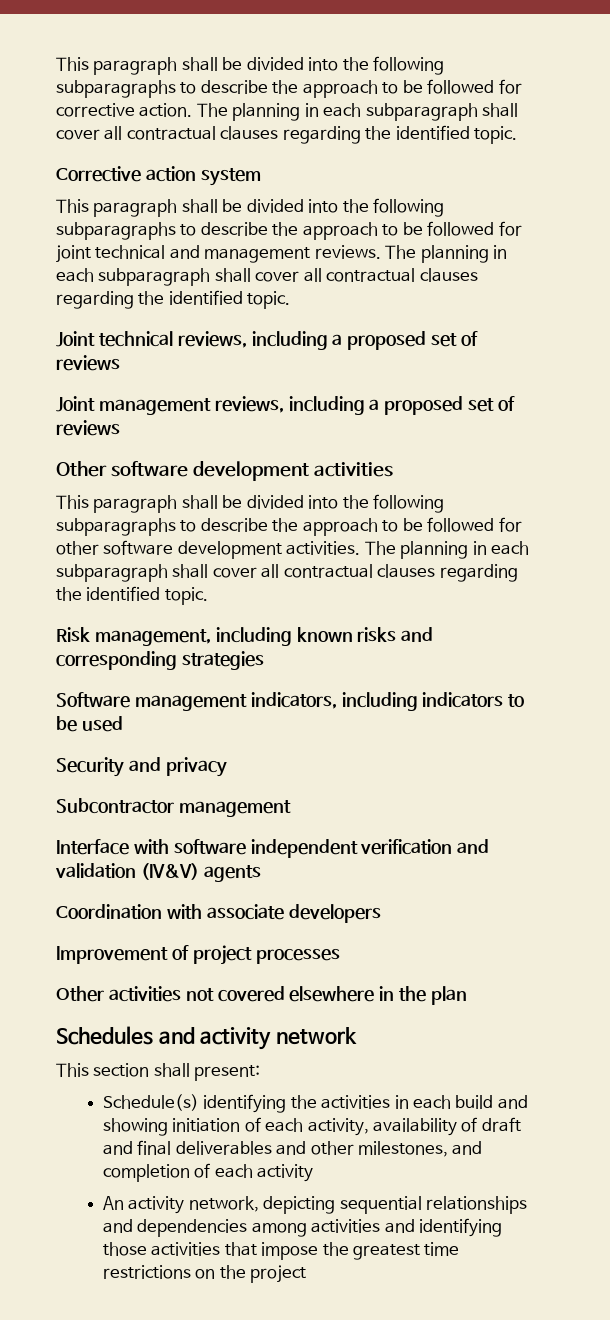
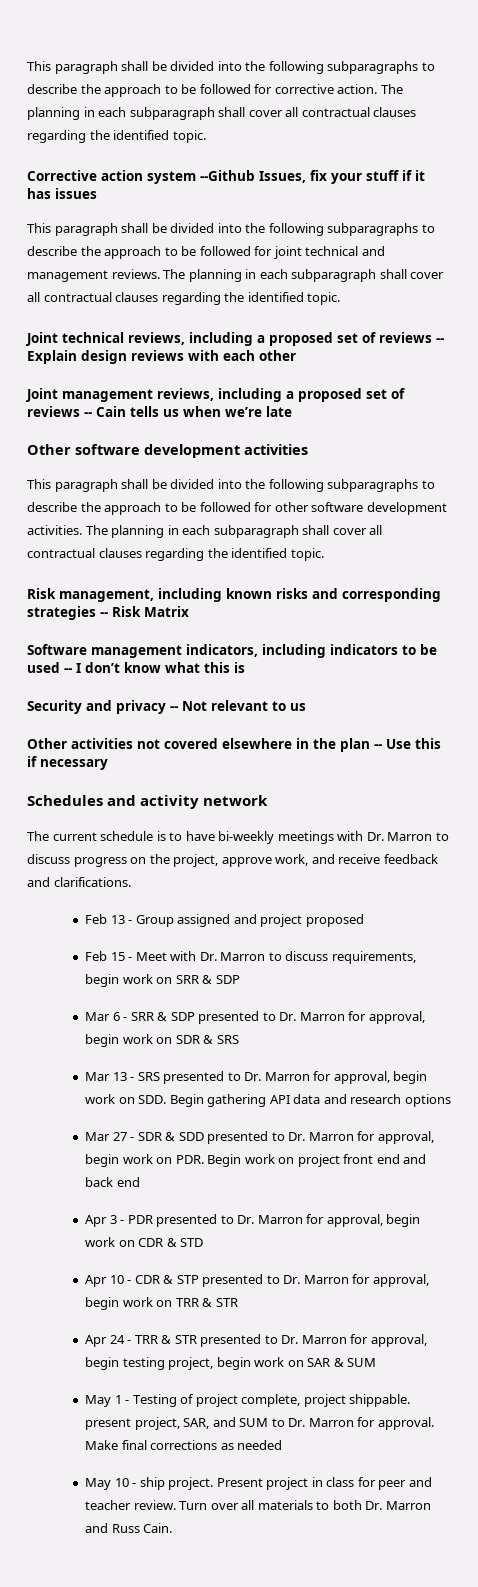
- Corrective action system
+ Corrective action system --Github Issues, fix your stuff if it has issues
- Joint technical reviews, including a proposed set of reviews
+ Joint technical reviews, including a proposed set of reviews -- Explain design reviews with each other
- Joint management reviews, including a proposed set of reviews
+ Joint management reviews, including a proposed set of reviews -- Cain tells us when we’re late
- Risk management, including known risks and corresponding strategies
+ Risk management, including known risks and corresponding strategies -- Risk Matrix
- Software management indicators, including indicators to be used
- Security and privacy
- Subcontractor management
- Interface with software independent verification and validation (IV&V) agents
- Coordination with associate developers
- Improvement of project processes
+ Software management indicators, including indicators to be used -- I don’t know what this is
+ Security and privacy -- Not relevant to us
- Other activities not covered elsewhere in the plan
+ Other activities not covered elsewhere in the plan -- Use this if necessary
- This section shall present:
- Schedule(s) identifying the activities in each build and showing initiation of each activity, availability of draft and final deliverables and other milestones, and completion of each activity
- An activity network, depicting sequential relationships and dependencies among activities and identifying those activities that impose the greatest time restrictions on the project
+ The current schedule is to have bi-weekly meetings with Dr. Marron to discuss progress on the project, approve work, and receive feedback and clarifications.
+ Feb 13 - Group assigned and project proposed
+ Feb 15 - Meet with Dr. Marron to discuss requirements, begin work on SRR & SDP
+ Mar 6 - SRR & SDP presented to Dr. Marron for approval, begin work on SDR & SRS
+ Mar 13 - SRS presented to Dr. Marron for approval, begin work on SDD. Begin gathering API data and research options
+ Mar 27 - SDR & SDD presented to Dr. Marron for approval, begin work on PDR. Begin work on project front end and back end
+ Apr 3 - PDR presented to Dr. Marron for approval, begin work on CDR & STD
+ Apr 10 - CDR & STP presented to Dr. Marron for approval, begin work on TRR & STR
+ Apr 24 - TRR & STR presented to Dr. Marron for approval, begin testing project, begin work on SAR & SUM
+ May 1 - Testing of project complete, project shippable. present project, SAR, and SUM to Dr. Marron for approval. Make final corrections as needed
+ May 10 - ship project. Present project in class for peer and teacher review. Turn over all materials to both Dr. Marron and Russ Cain.

